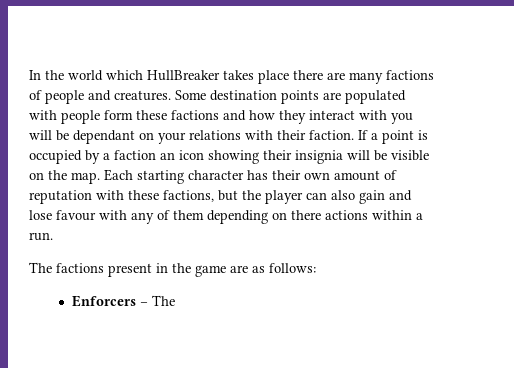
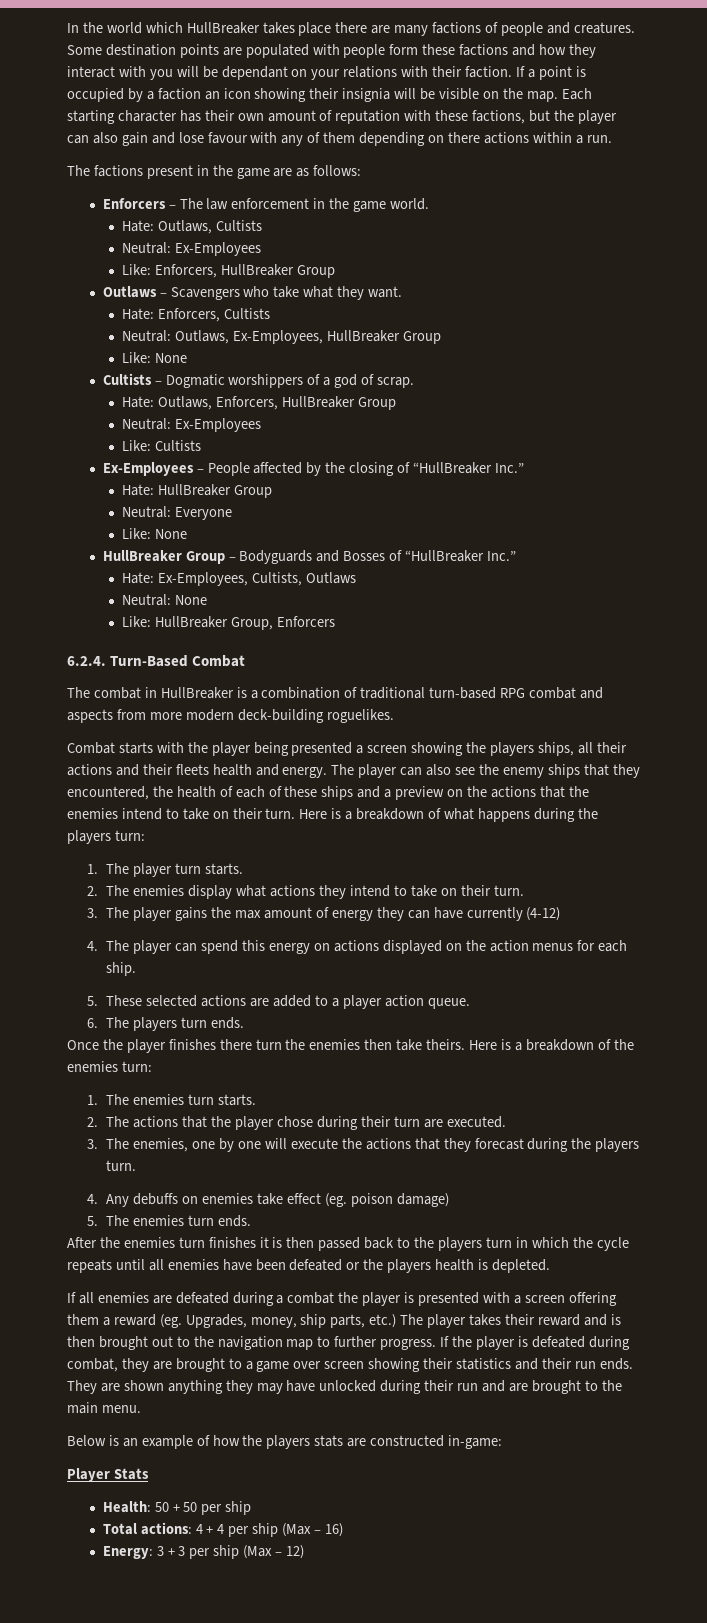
- Enforcers – The
+ Enforcers – The law enforcement in the game world.
+ Hate: Outlaws, Cultists
+ Neutral: Ex-Employees
+ Like: Enforcers, HullBreaker Group
+ Outlaws – Scavengers who take what they want.
+ Hate: Enforcers, Cultists
+ Neutral: Outlaws, Ex-Employees, HullBreaker Group
+ Like: None
+ Cultists – Dogmatic worshippers of a god of scrap.
+ Hate: Outlaws, Enforcers, HullBreaker Group
+ Neutral: Ex-Employees
+ Like: Cultists
+ Ex-Employees – People affected by the closing of “HullBreaker Inc.”
+ Hate: HullBreaker Group
+ Neutral: Everyone
+ Like: None
+ HullBreaker Group – Bodyguards and Bosses of “HullBreaker Inc.”
+ Hate: Ex-Employees, Cultists, Outlaws
+ Neutral: None
+ Like: HullBreaker Group, Enforcers
+ 6.2.4. Turn-Based Combat
+ The combat in HullBreaker is a combination of traditional turn-based RPG combat and aspects from more modern deck-building roguelikes.
+ Combat starts with the player being presented a screen showing the players ships, all their actions and their fleets health and energy. The player can also see the enemy ships that they encountered, the health of each of these ships and a preview on the actions that the enemies intend to take on their turn. Here is a breakdown of what happens during the players turn:
+ 1. The player turn starts.
+ 2. The enemies display what actions they intend to take on their turn.
+ 3. The player gains the max amount of energy they can have currently (4-12)
+ 4. The player can spend this energy on actions displayed on the action menus for each ship.
+ 5. These selected actions are added to a player action queue.
+ 6. The players turn ends.
+ Once the player finishes there turn the enemies then take theirs. Here is a breakdown of the enemies turn:
+ 1. The enemies turn starts.
+ 2. The actions that the player chose during their turn are executed.
+ 3. The enemies, one by one will execute the actions that they forecast during the players turn.
+ 4. Any debuffs on enemies take effect (eg. poison damage)
+ 5. The enemies turn ends.
+ After the enemies turn finishes it is then passed back to the players turn in which the cycle repeats until all enemies have been defeated or the players health is depleted.
+ If all enemies are defeated during a combat the player is presented with a screen offering them a reward (eg. Upgrades, money, ship parts, etc.) The player takes their reward and is then brought out to the navigation map to further progress. If the player is defeated during combat, they are brought to a game over screen showing their statistics and their run ends. They are shown anything they may have unlocked during their run and are brought to the main menu.
+ Below is an example of how the players stats are constructed in-game:
+ Player Stats
+ Health: 50 + 50 per ship
+ Total actions: 4 + 4 per ship (Max – 16)
+ Energy: 3 + 3 per ship (Max – 12)

